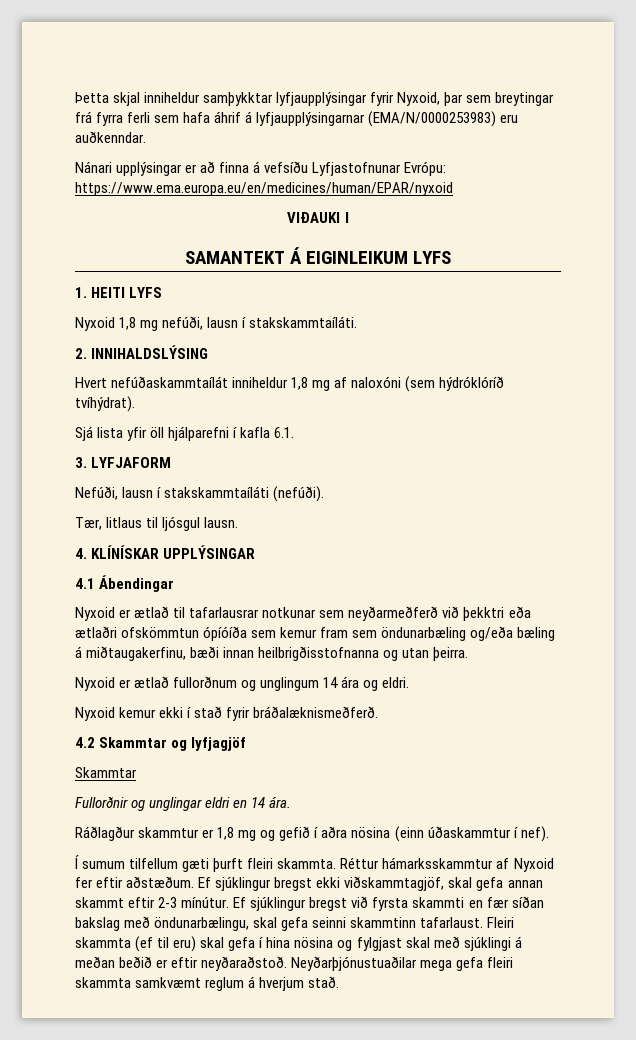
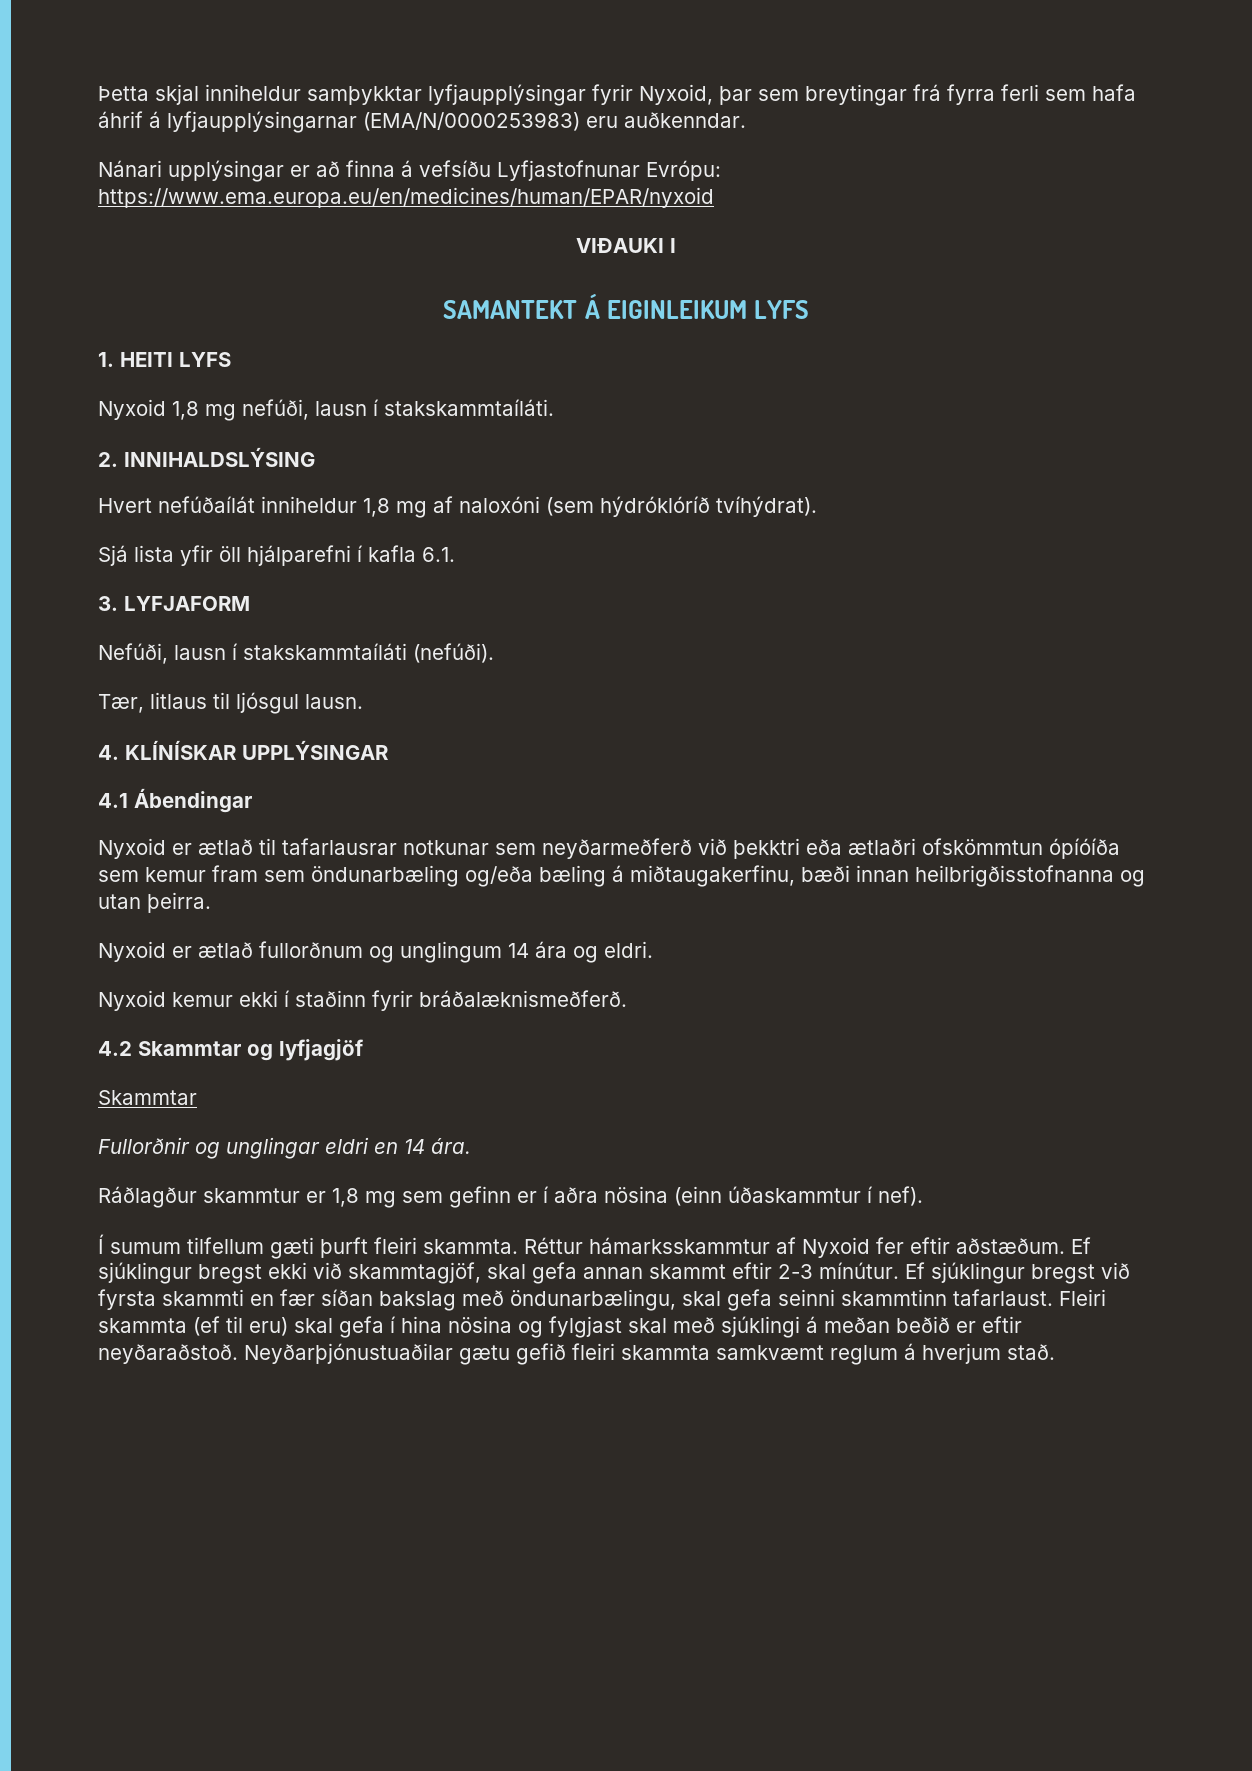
- Hvert nefúðaskammtaílát inniheldur 1,8 mg af naloxóni (sem hýdróklóríð tvíhýdrat).
+ Hvert nefúðaílát inniheldur 1,8 mg af naloxóni (sem hýdróklóríð tvíhýdrat).
- Nyxoid kemur ekki í stað fyrir bráðalæknismeðferð.
+ Nyxoid kemur ekki í staðinn fyrir bráðalæknismeðferð.
- Ráðlagður skammtur er 1,8 mg og gefið í aðra nösina (einn úðaskammtur í nef).
+ Ráðlagður skammtur er 1,8 mg sem gefinn er í aðra nösina (einn úðaskammtur í nef).
- Ef sjúklingur bregst ekki viðskammtagjöf, skal gefa annan skammt eftir 2-3 mínútur.
+ Ef sjúklingur bregst ekki við skammtagjöf, skal gefa annan skammt eftir 2-3 mínútur.
- Neyðarþjónustuaðilar mega gefa fleiri skammta samkvæmt reglum á hverjum stað.
+ Neyðarþjónustuaðilar gætu gefið fleiri skammta samkvæmt reglum á hverjum stað.

